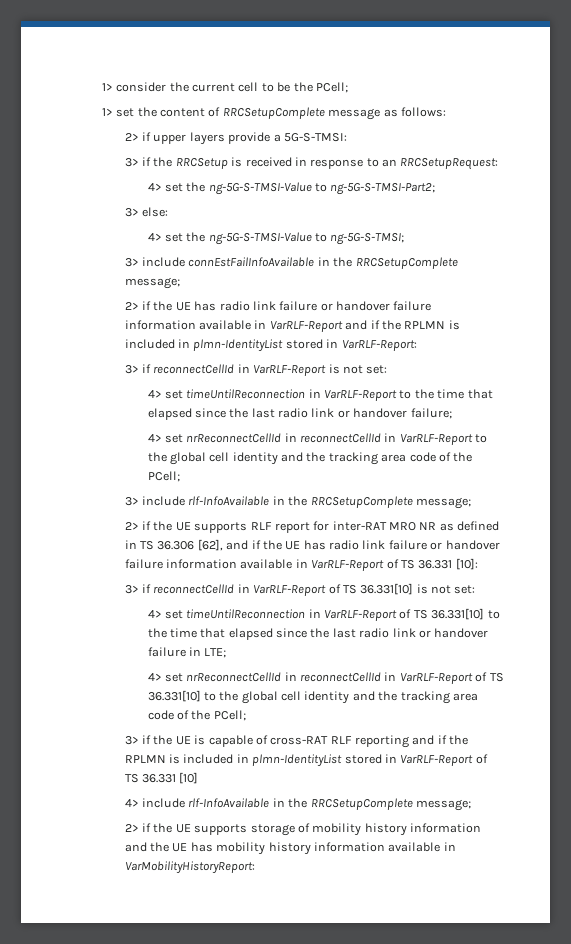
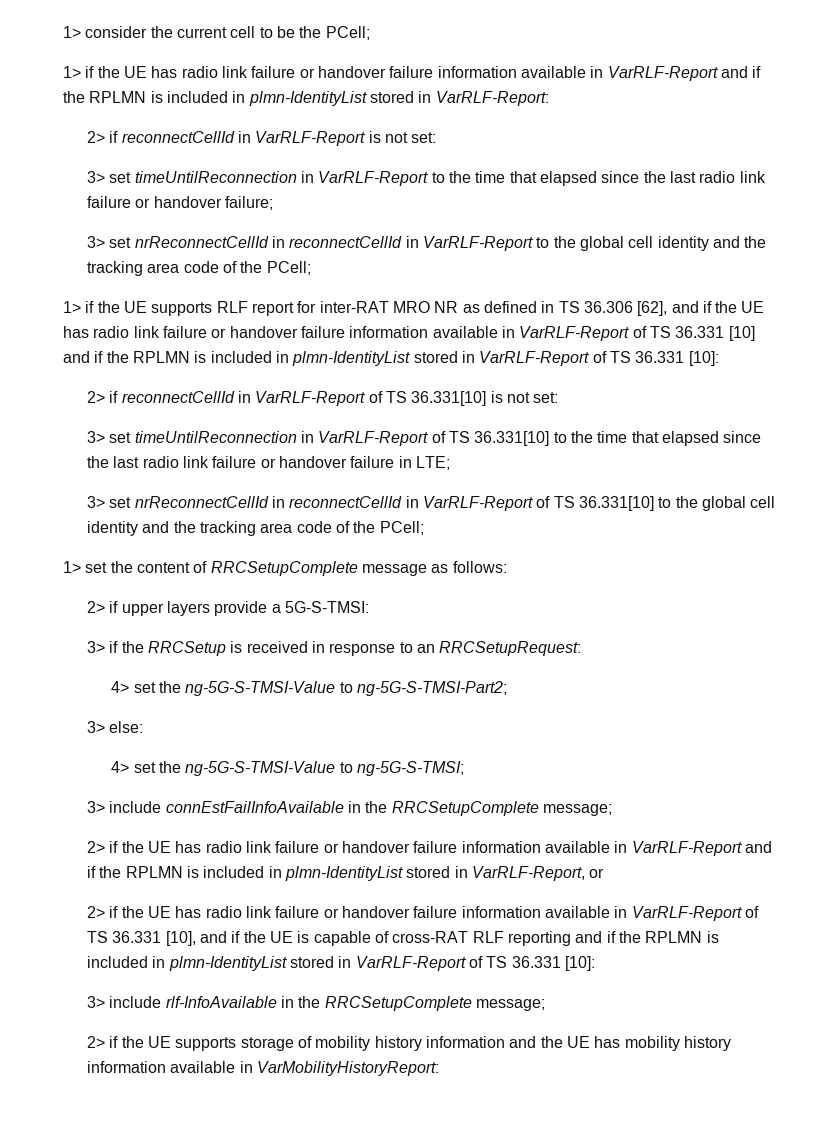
+ 1> if the UE has radio link failure or handover failure information available in VarRLF-Report and if the RPLMN is included in plmn-IdentityList stored in VarRLF-Report:
+ 2> if reconnectCellId in VarRLF-Report is not set:
+ 3> set timeUntilReconnection in VarRLF-Report to the time that elapsed since the last radio link failure or handover failure;
+ 3> set nrReconnectCellId in reconnectCellId in VarRLF-Report to the global cell identity and the tracking area code of the PCell;
+ 1> if the UE supports RLF report for inter-RAT MRO NR as defined in TS 36.306 [62], and if the UE has radio link failure or handover failure information available in VarRLF-Report of TS 36.331 [10] and if the RPLMN is included in plmn-IdentityList stored in VarRLF-Report of TS 36.331 [10]:
+ 2> if reconnectCellId in VarRLF-Report of TS 36.331[10] is not set:
+ 3> set timeUntilReconnection in VarRLF-Report of TS 36.331[10] to the time that elapsed since the last radio link failure or handover failure in LTE;
+ 3> set nrReconnectCellId in reconnectCellId in VarRLF-Report of TS 36.331[10] to the global cell identity and the tracking area code of the PCell;
- 2> if the UE has radio link failure or handover failure information available in VarRLF-Report and if the RPLMN is included in plmn-IdentityList stored in VarRLF-Report:
- 3> if reconnectCellId in VarRLF-Report is not set:
- 4> set timeUntilReconnection in VarRLF-Report to the time that elapsed since the last radio link or handover failure;
- 4> set nrReconnectCellId in reconnectCellId in VarRLF-Report to the global cell identity and the tracking area code of the PCell;
+ 2> if the UE has radio link failure or handover failure information available in VarRLF-Report and if the RPLMN is included in plmn-IdentityList stored in VarRLF-Report, or
+ 2> if the UE has radio link failure or handover failure information available in VarRLF-Report of TS 36.331 [10], and if the UE is capable of cross-RAT RLF reporting and if the RPLMN is included in plmn-IdentityList stored in VarRLF-Report of TS 36.331 [10]:
  3> include rlf-InfoAvailable in the RRCSetupComplete message;
- 2> if the UE supports RLF report for inter-RAT MRO NR as defined in TS 36.306 [62], and if the UE has radio link failure or handover failure information available in VarRLF-Report of TS 36.331 [10]:
- 3> if reconnectCellId in VarRLF-Report of TS 36.331[10] is not set:
- 4> set timeUntilReconnection in VarRLF-Report of TS 36.331[10] to the time that elapsed since the last radio link or handover failure in LTE;
- 4> set nrReconnectCellId in reconnectCellId in VarRLF-Report of TS 36.331[10] to the global cell identity and the tracking area code of the PCell;
- 3> if the UE is capable of cross-RAT RLF reporting and if the RPLMN is included in plmn-IdentityList stored in VarRLF-Report of TS 36.331 [10]
- 4> include rlf-InfoAvailable in the RRCSetupComplete message;

